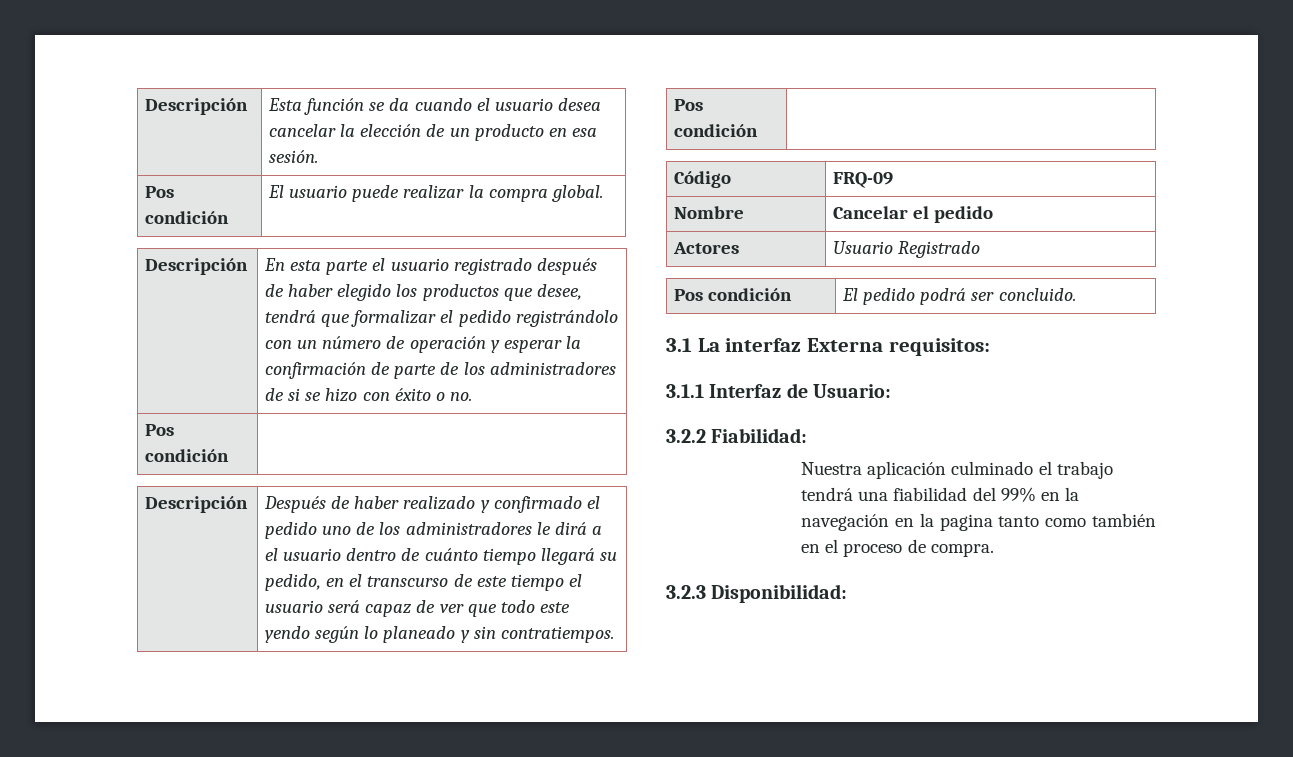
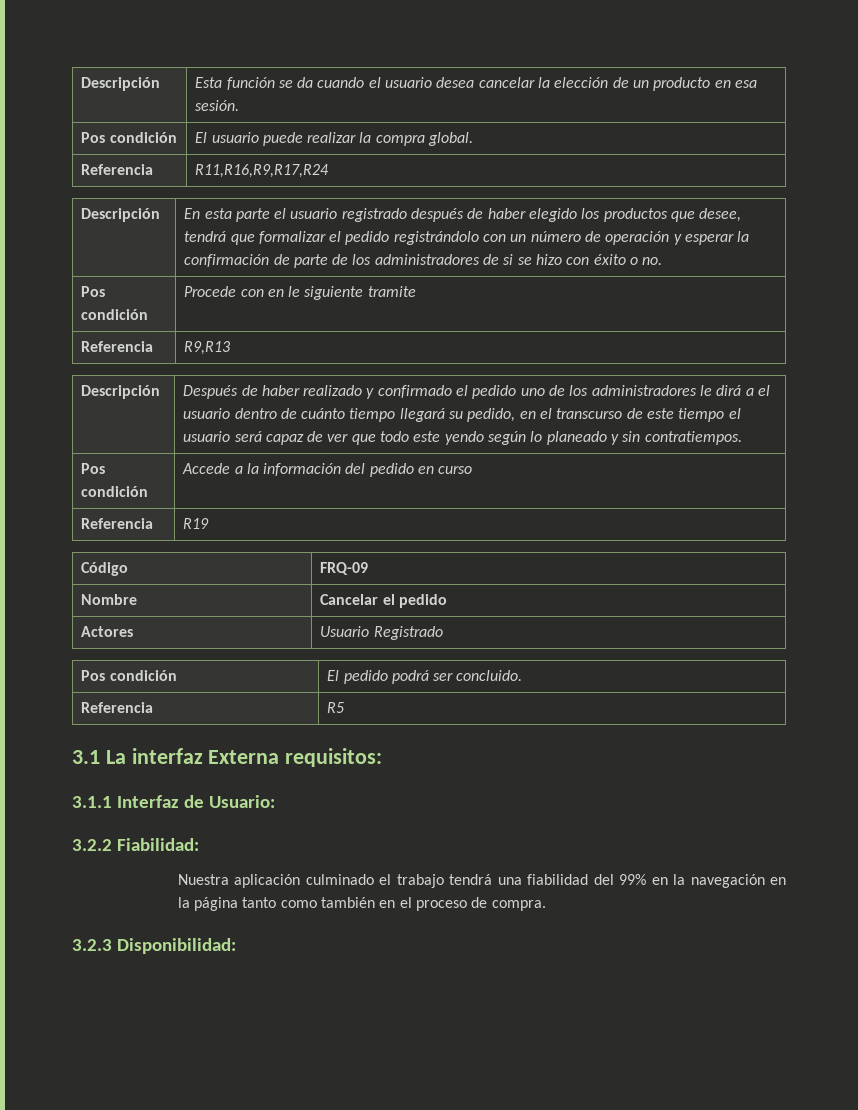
+ Referencia | R11,R16,R9,R17,R24
  En esta parte el usuario registrado después de haber elegido los productos que desee, tendrá que formalizar el pedido registrándolo con un número de operación y esperar la confirmación de parte de los administradores de si se hizo con éxito o no.
- Pos condición |
+ Pos condición | Procede con en le siguiente tramite
+ Referencia | R9,R13
  Después de haber realizado y confirmado el pedido uno de los administradores le dirá a el usuario dentro de cuánto tiempo llegará su pedido, en el transcurso de este tiempo el usuario será capaz de ver que todo este yendo según lo planeado y sin contratiempos.
- Pos condición |
+ Pos condición | Accede a la información del pedido en curso
+ Referencia | R19
+ Referencia | R5
- Nuestra aplicación culminado el trabajo tendrá una fiabilidad del 99% en la navegación en la pagina tanto como también en el proceso de compra.
+ Nuestra aplicación culminado el trabajo tendrá una fiabilidad del 99% en la navegación en la página tanto como también en el proceso de compra.

